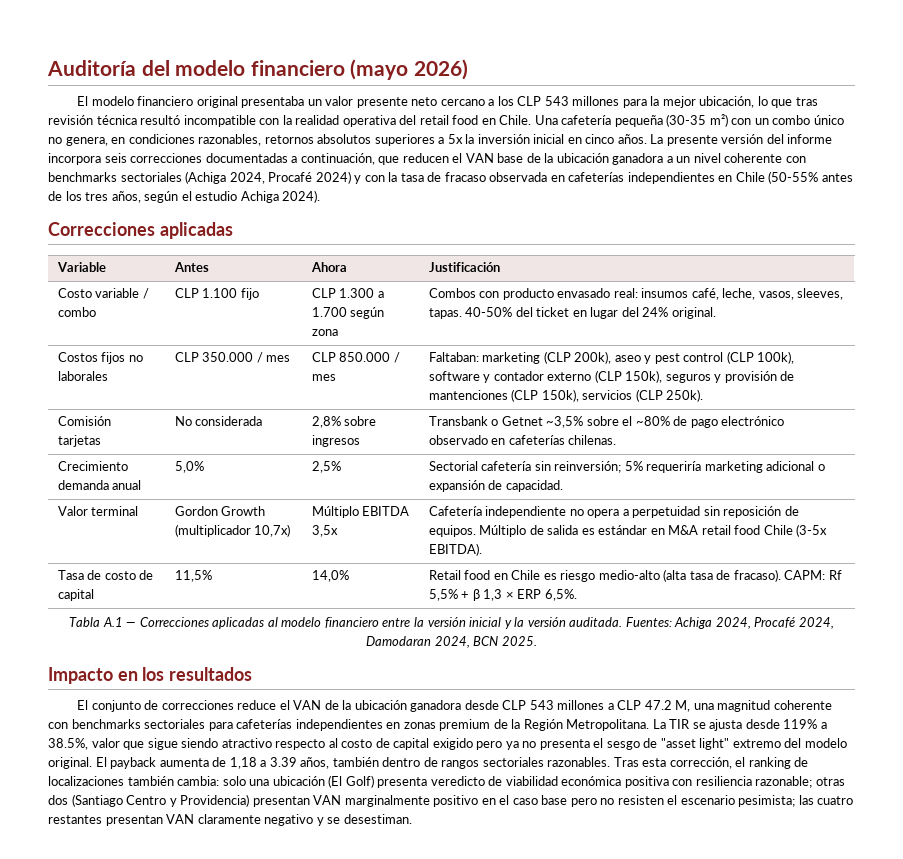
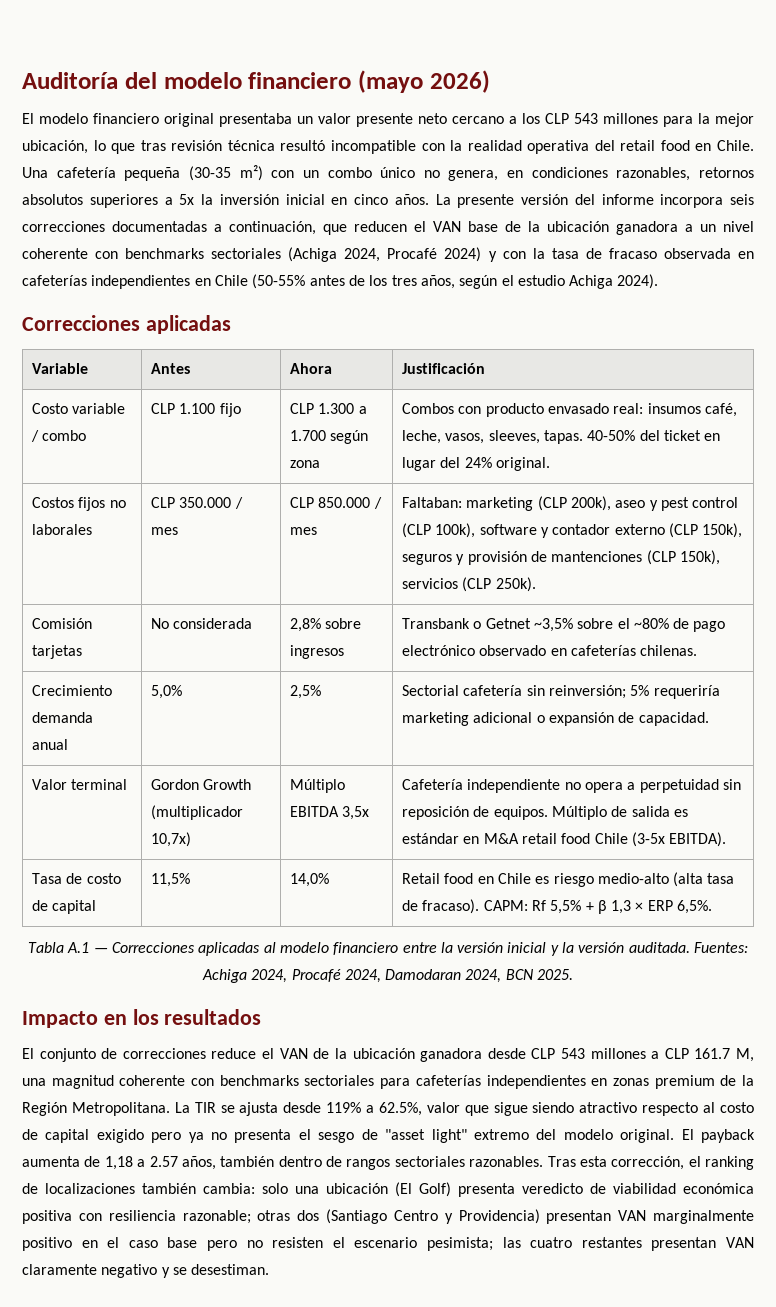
- El conjunto de correcciones reduce el VAN de la ubicación ganadora desde CLP 543 millones a CLP 47.2 M, una magnitud coherente con benchmarks sectoriales para cafeterías independientes en zonas premium de la Región Metropolitana.
+ El conjunto de correcciones reduce el VAN de la ubicación ganadora desde CLP 543 millones a CLP 161.7 M, una magnitud coherente con benchmarks sectoriales para cafeterías independientes en zonas premium de la Región Metropolitana.
- La TIR se ajusta desde 119% a 38.5%, valor que sigue siendo atractivo respecto al costo de capital exigido pero ya no presenta el sesgo de "asset light" extremo del modelo original.
+ La TIR se ajusta desde 119% a 62.5%, valor que sigue siendo atractivo respecto al costo de capital exigido pero ya no presenta el sesgo de "asset light" extremo del modelo original.
- El payback aumenta de 1,18 a 3.39 años, también dentro de rangos sectoriales razonables.
+ El payback aumenta de 1,18 a 2.57 años, también dentro de rangos sectoriales razonables.

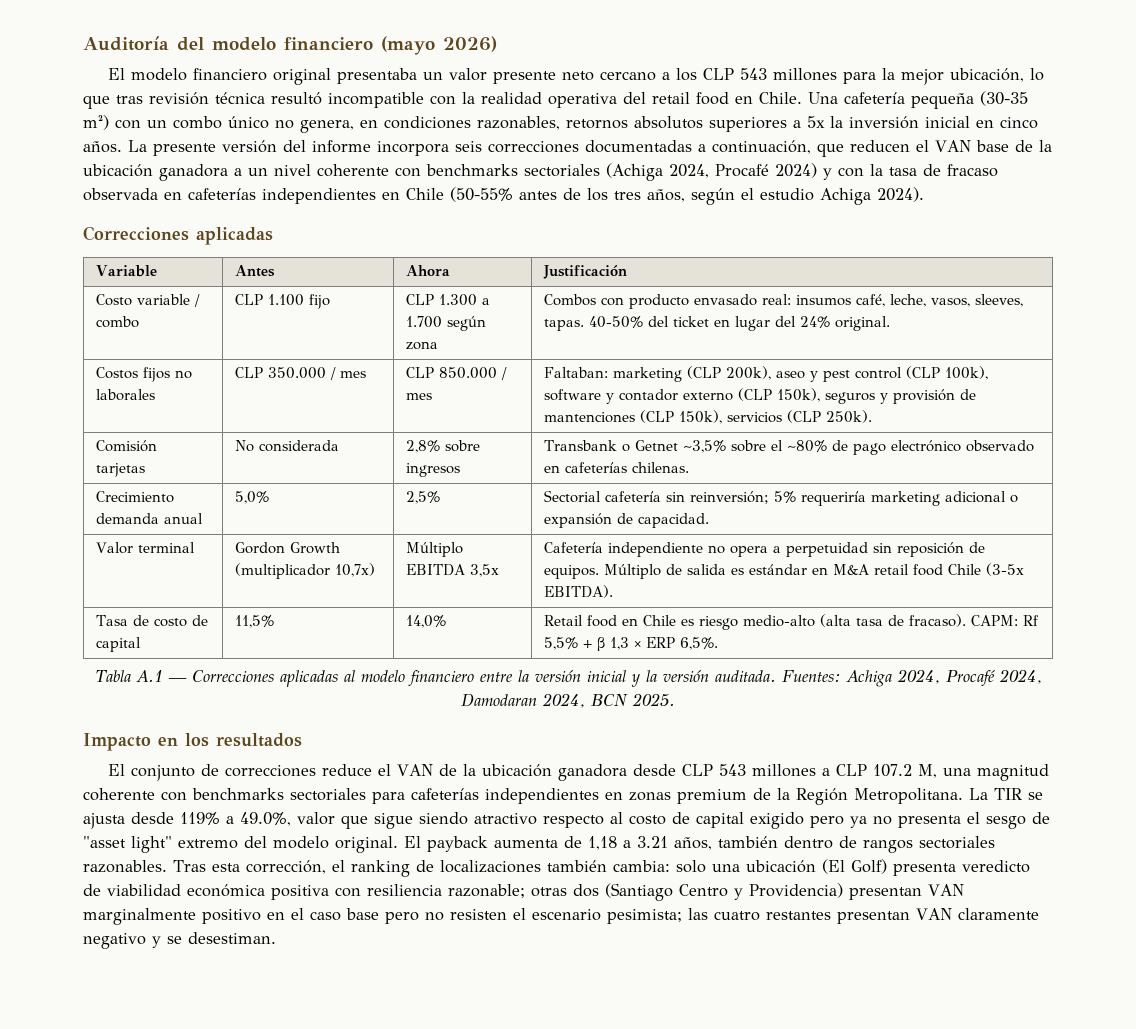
- El conjunto de correcciones reduce el VAN de la ubicación ganadora desde CLP 543 millones a CLP 161.7 M, una magnitud coherente con benchmarks sectoriales para cafeterías independientes en zonas premium de la Región Metropolitana.
+ El conjunto de correcciones reduce el VAN de la ubicación ganadora desde CLP 543 millones a CLP 107.2 M, una magnitud coherente con benchmarks sectoriales para cafeterías independientes en zonas premium de la Región Metropolitana.
- La TIR se ajusta desde 119% a 62.5%, valor que sigue siendo atractivo respecto al costo de capital exigido pero ya no presenta el sesgo de "asset light" extremo del modelo original.
+ La TIR se ajusta desde 119% a 49.0%, valor que sigue siendo atractivo respecto al costo de capital exigido pero ya no presenta el sesgo de "asset light" extremo del modelo original.
- El payback aumenta de 1,18 a 2.57 años, también dentro de rangos sectoriales razonables.
+ El payback aumenta de 1,18 a 3.21 años, también dentro de rangos sectoriales razonables.

